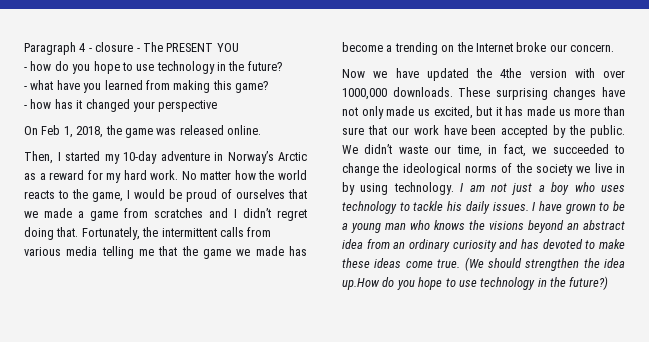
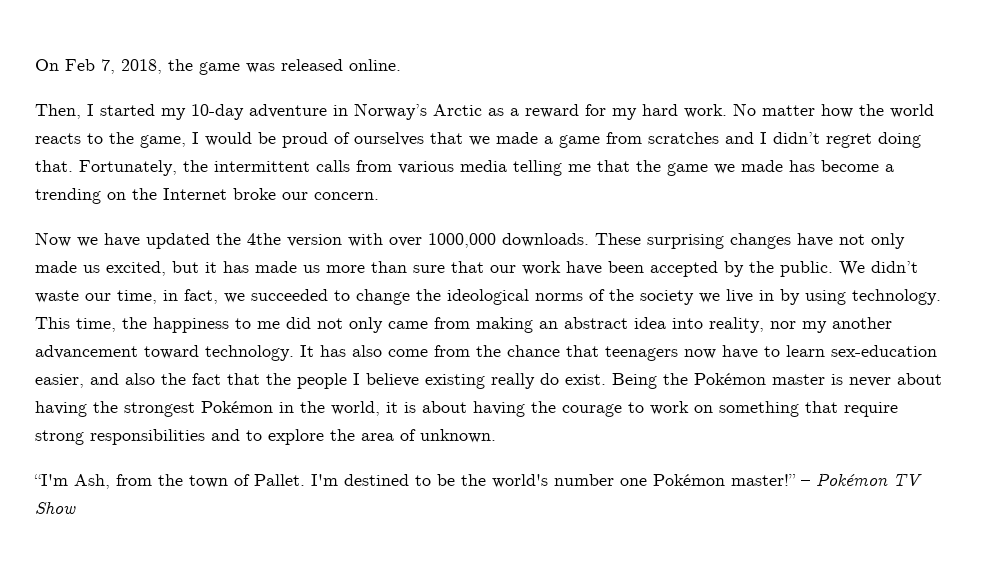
- Paragraph 4 - closure - The PRESENT YOU
- - how do you hope to use technology in the future?
- - what have you learned from making this game?
- - how has it changed your perspective
- On Feb 1, 2018, the game was released online.
+ On Feb 7, 2018, the game was released online.
- I am not just a boy who uses technology to tackle his daily issues. I have grown to be a young man who knows the visions beyond an abstract idea from an ordinary curiosity and has devoted to make these ideas come true. (We should strengthen the idea up.How do you hope to use technology in the future?)
+ This time, the happiness to me did not only came from making an abstract idea into reality, nor my another advancement toward technology. It has also come from the chance that teenagers now have to learn sex-education easier, and also the fact that the people I believe existing really do exist. Being the Pokémon master is never about having the strongest Pokémon in the world, it is about having the courage to work on something that require strong responsibilities and to explore the area of unknown.
+ “I'm Ash, from the town of Pallet. I'm destined to be the world's number one Pokémon master!” – Pokémon TV Show

